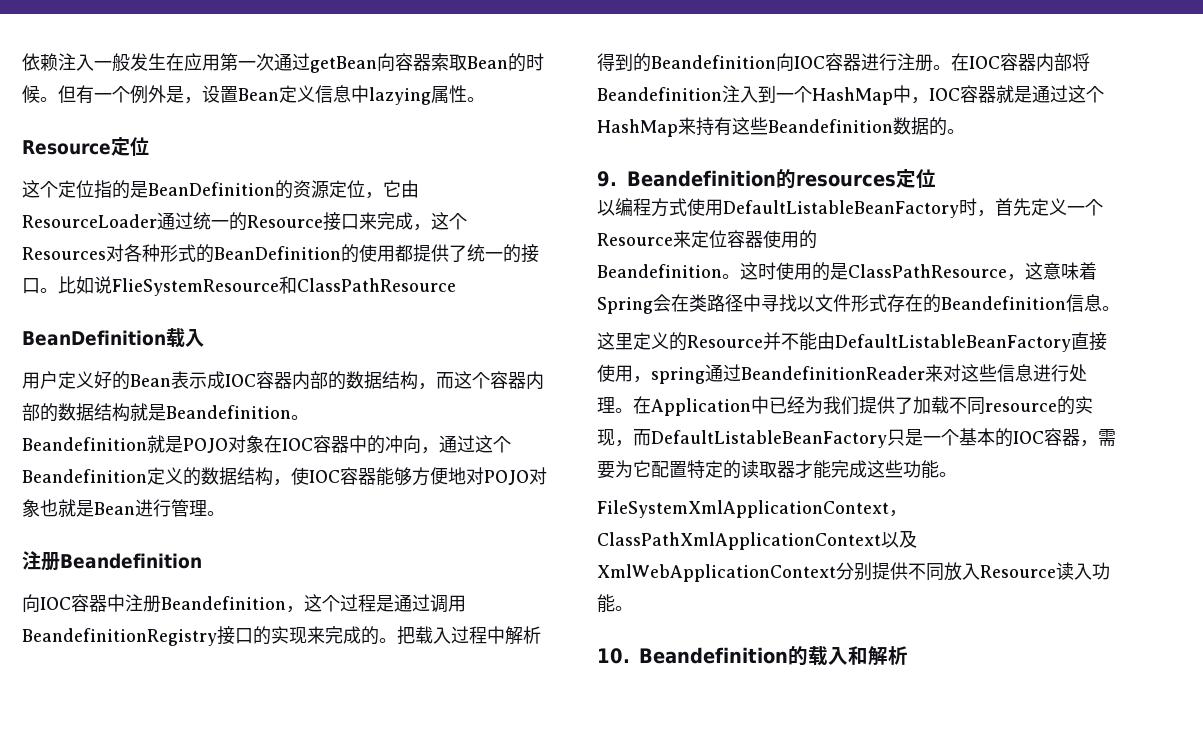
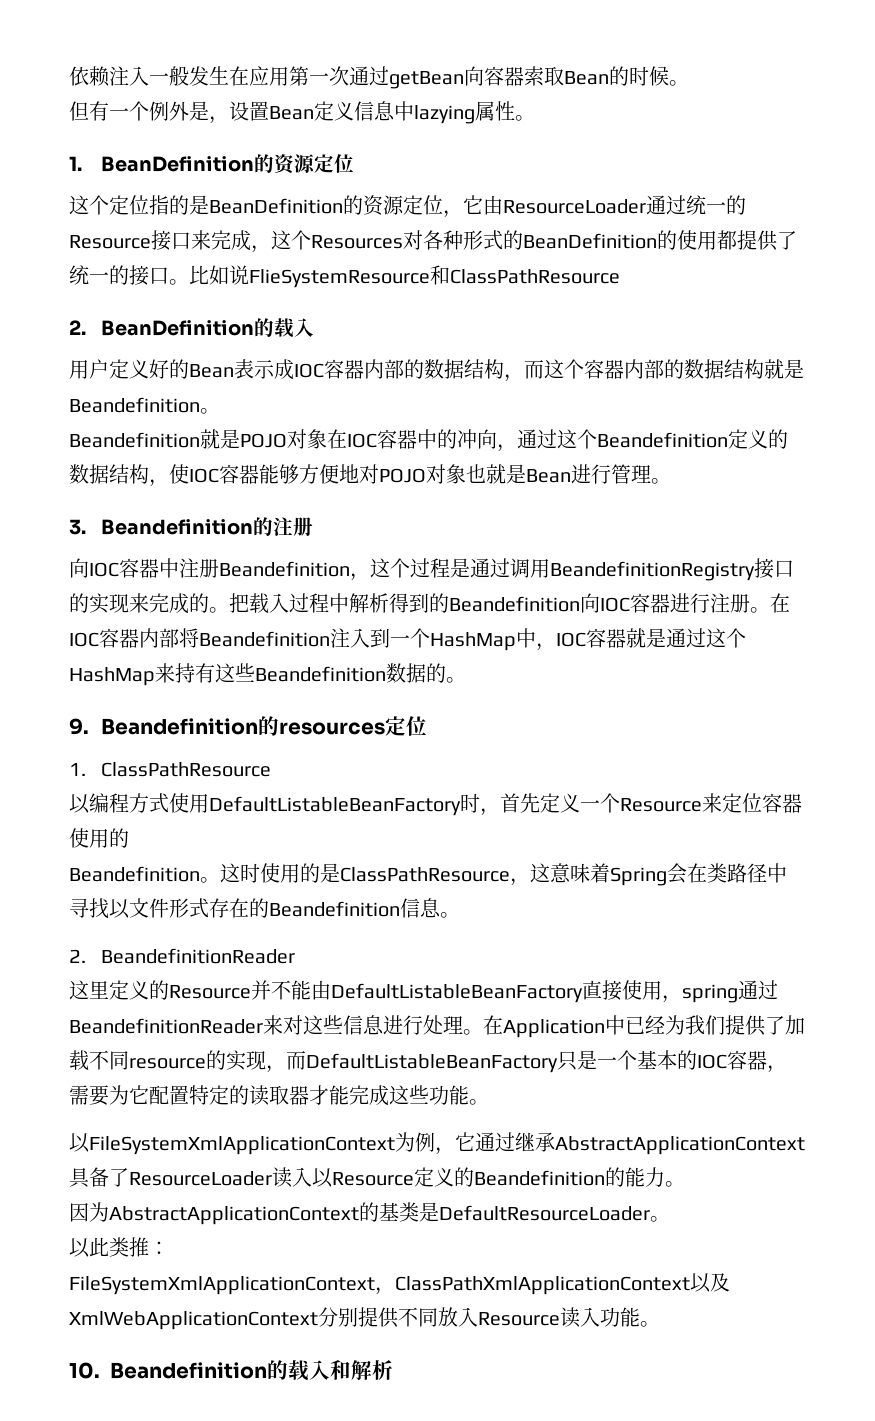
- 依赖注入一般发生在应用第一次通过getBean向容器索取Bean的时候。但有一个例外是，设置Bean定义信息中lazying属性。
+ 依赖注入一般发生在应用第一次通过getBean向容器索取Bean的时候。
+ 但有一个例外是，设置Bean定义信息中lazying属性。
- Resource定位
+ 1. BeanDefinition的资源定位
- BeanDefinition载入
+ 2. BeanDefinition的载入
  Beandefinition就是POJO对象在IOC容器中的冲向，通过这个Beandefinition定义的数据结构，使IOC容器能够方便地对POJO对象也就是Bean进行管理。
- 注册Beandefinition
+ 3. Beandefinition的注册
+ 1. ClassPathResource
+ 2. BeandefinitionReader
+ 以FileSystemXmlApplicationContext为例，它通过继承AbstractApplicationContext具备了ResourceLoader读入以Resource定义的Beandefinition的能力。
+ 因为AbstractApplicationContext的基类是DefaultResourceLoader。
+ 以此类推：

